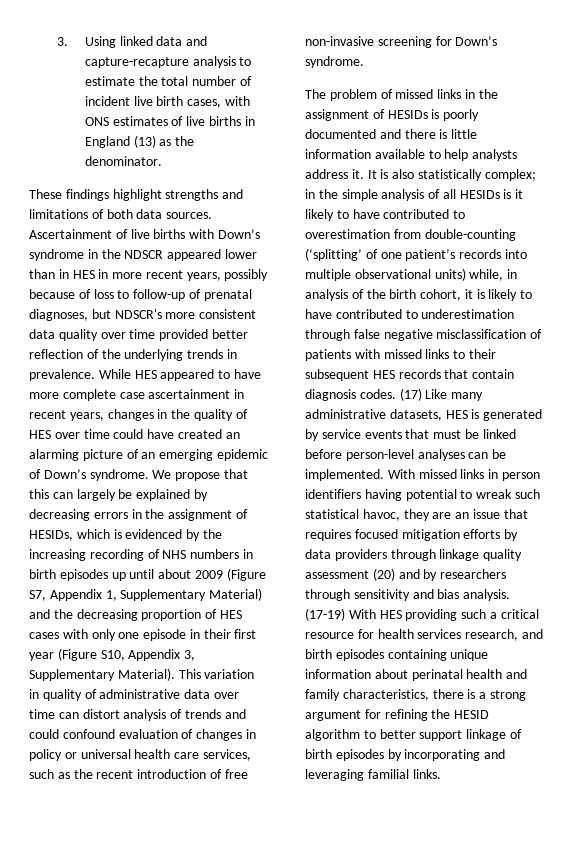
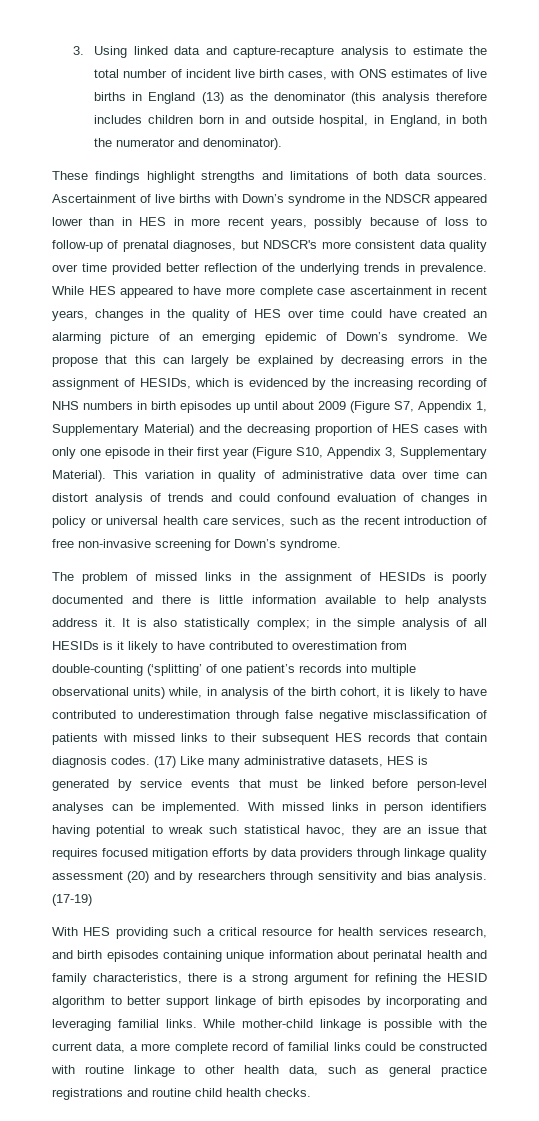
- 3. Using linked data and capture-recapture analysis to estimate the total number of incident live birth cases, with ONS estimates of live births in England (13) as the denominator.
+ 3. Using linked data and capture-recapture analysis to estimate the total number of incident live birth cases, with ONS estimates of live births in England (13) as the denominator (this analysis therefore includes children born in and outside hospital, in England, in both the numerator and denominator).
- (17-19) With HES providing such a critical resource for health services research, and birth episodes containing unique information about perinatal health and family characteristics, there is a strong argument for refining the HESID algorithm to better support linkage of birth episodes by incorporating and leveraging familial links.
+ (17-19)
+ With HES providing such a critical resource for health services research, and birth episodes containing unique information about perinatal health and family characteristics, there is a strong argument for refining the HESID algorithm to better support linkage of birth episodes by incorporating and leveraging familial links.
+ While mother-child linkage is possible with the current data, a more complete record of familial links could be constructed with routine linkage to other health data, such as general practice registrations and routine child health checks.

